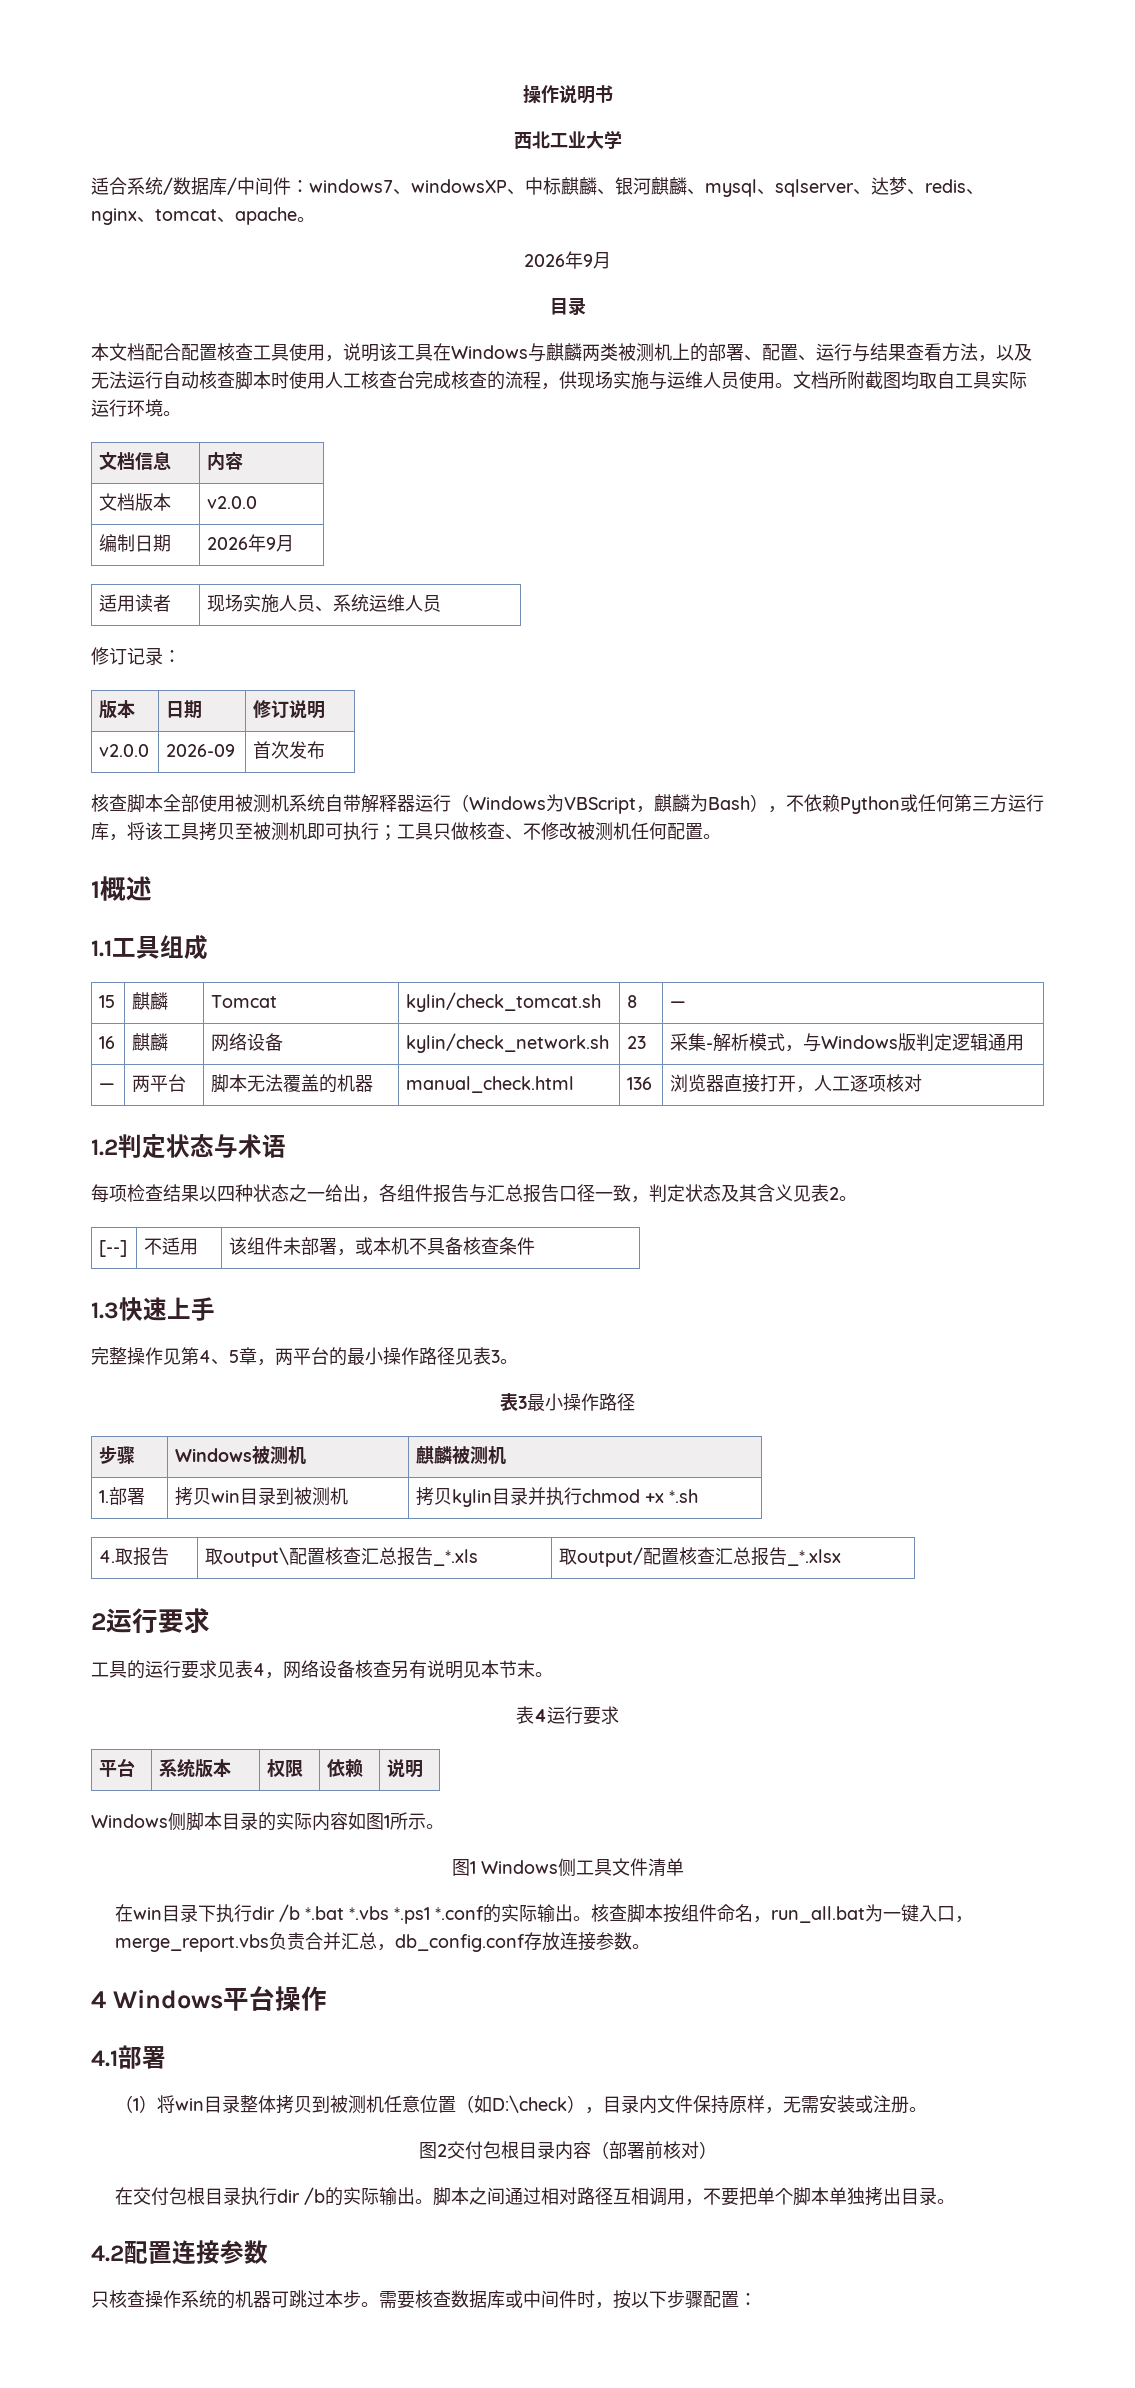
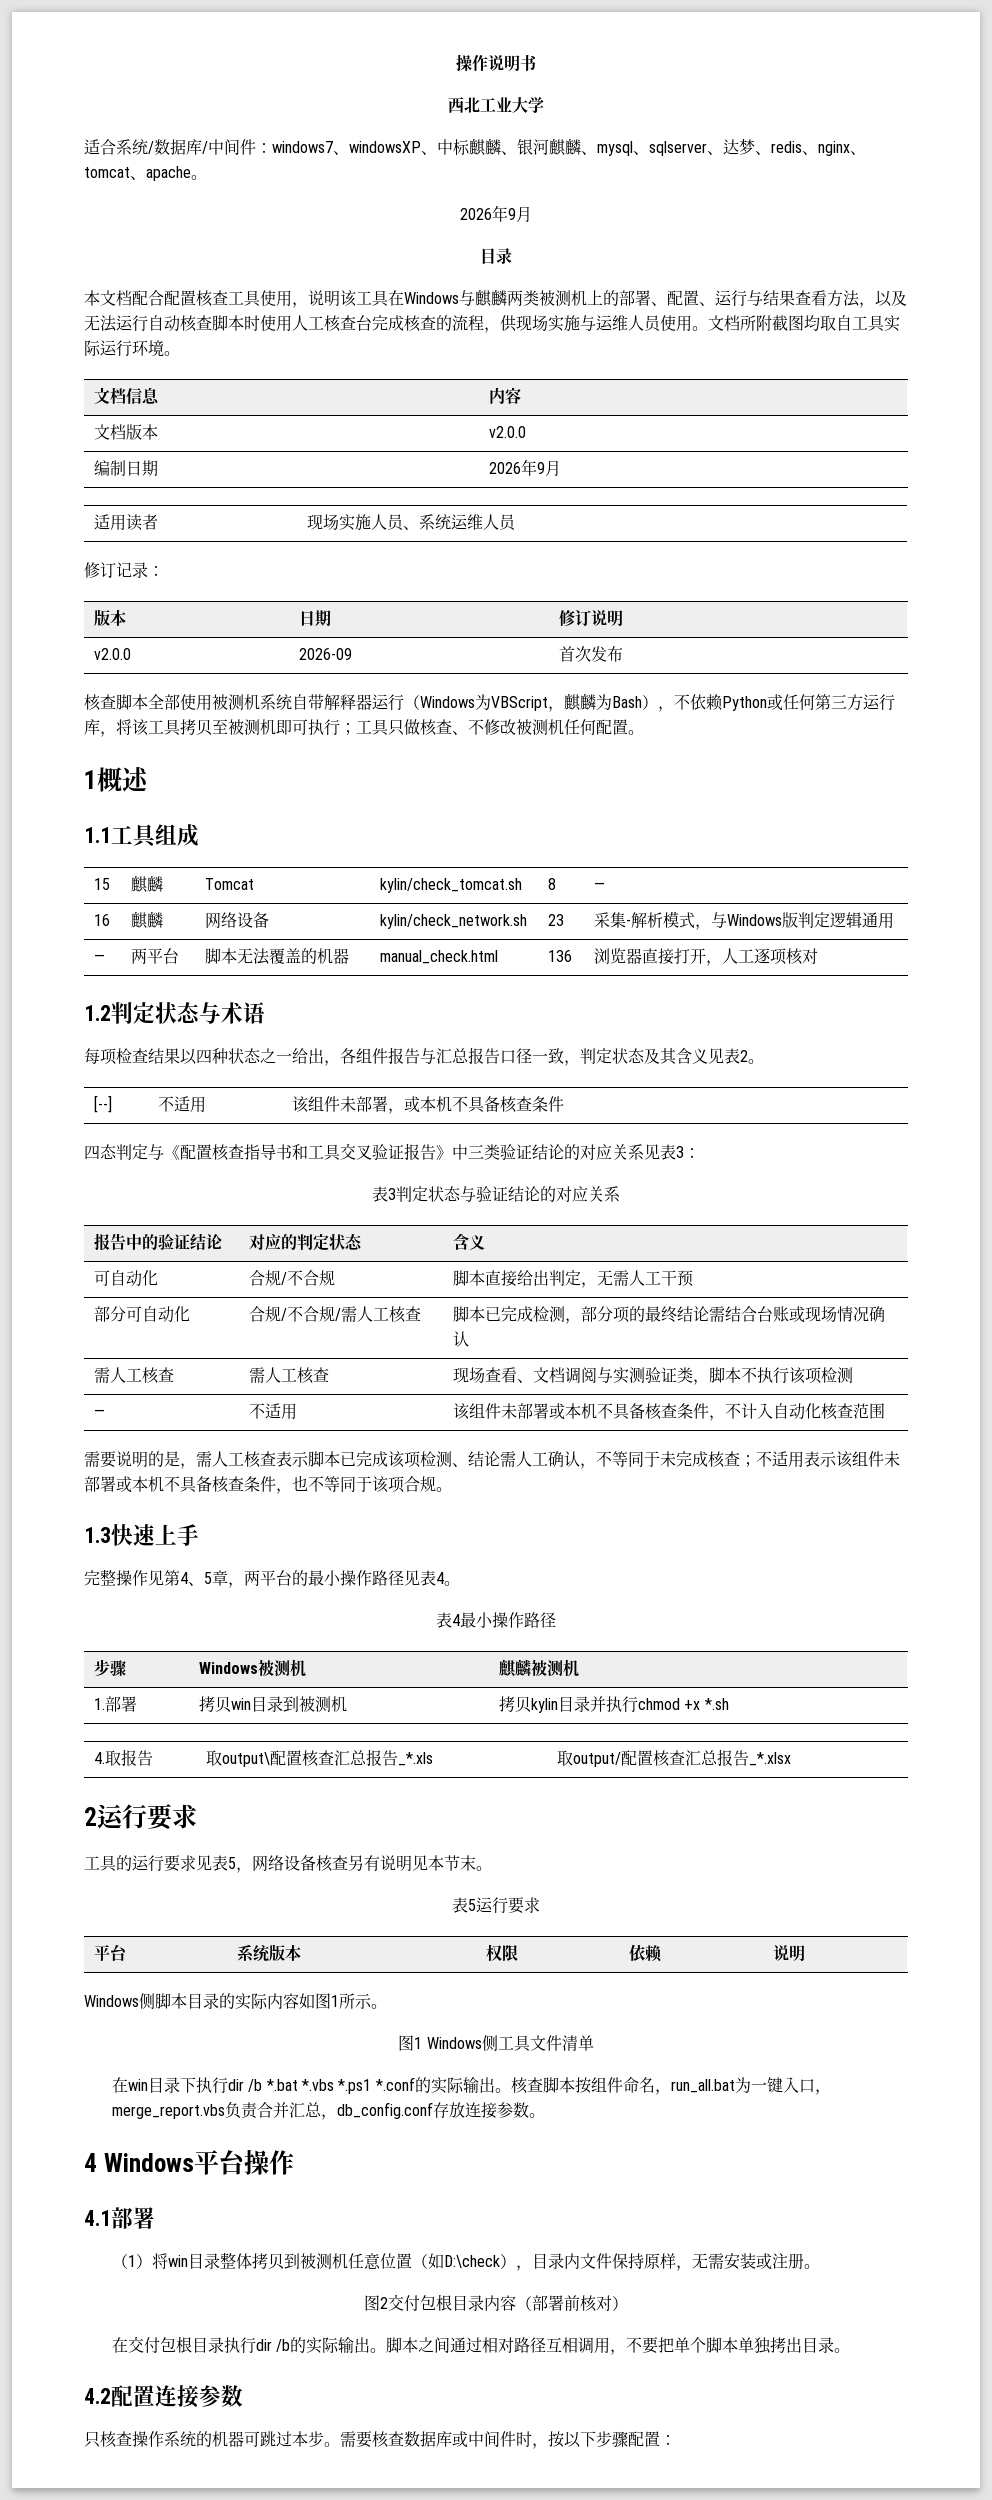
+ 四态判定与《配置核查指导书和工具交叉验证报告》中三类验证结论的对应关系见表3：
+ 表3判定状态与验证结论的对应关系
+ 报告中的验证结论 | 对应的判定状态 | 含义
+ 可自动化 | 合规/不合规 | 脚本直接给出判定，无需人工干预
+ 部分可自动化 | 合规/不合规/需人工核查 | 脚本已完成检测，部分项的最终结论需结合台账或现场情况确认
+ 需人工核查 | 需人工核查 | 现场查看、文档调阅与实测验证类，脚本不执行该项检测
+ — | 不适用 | 该组件未部署或本机不具备核查条件，不计入自动化核查范围
+ 需要说明的是，需人工核查表示脚本已完成该项检测、结论需人工确认，不等同于未完成核查；不适用表示该组件未部署或本机不具备核查条件，也不等同于该项合规。
- 完整操作见第4、5章，两平台的最小操作路径见表3。
- 表3最小操作路径
+ 完整操作见第4、5章，两平台的最小操作路径见表4。
+ 表4最小操作路径
- 工具的运行要求见表4，网络设备核查另有说明见本节末。
+ 工具的运行要求见表5，网络设备核查另有说明见本节末。
- 表4运行要求
+ 表5运行要求

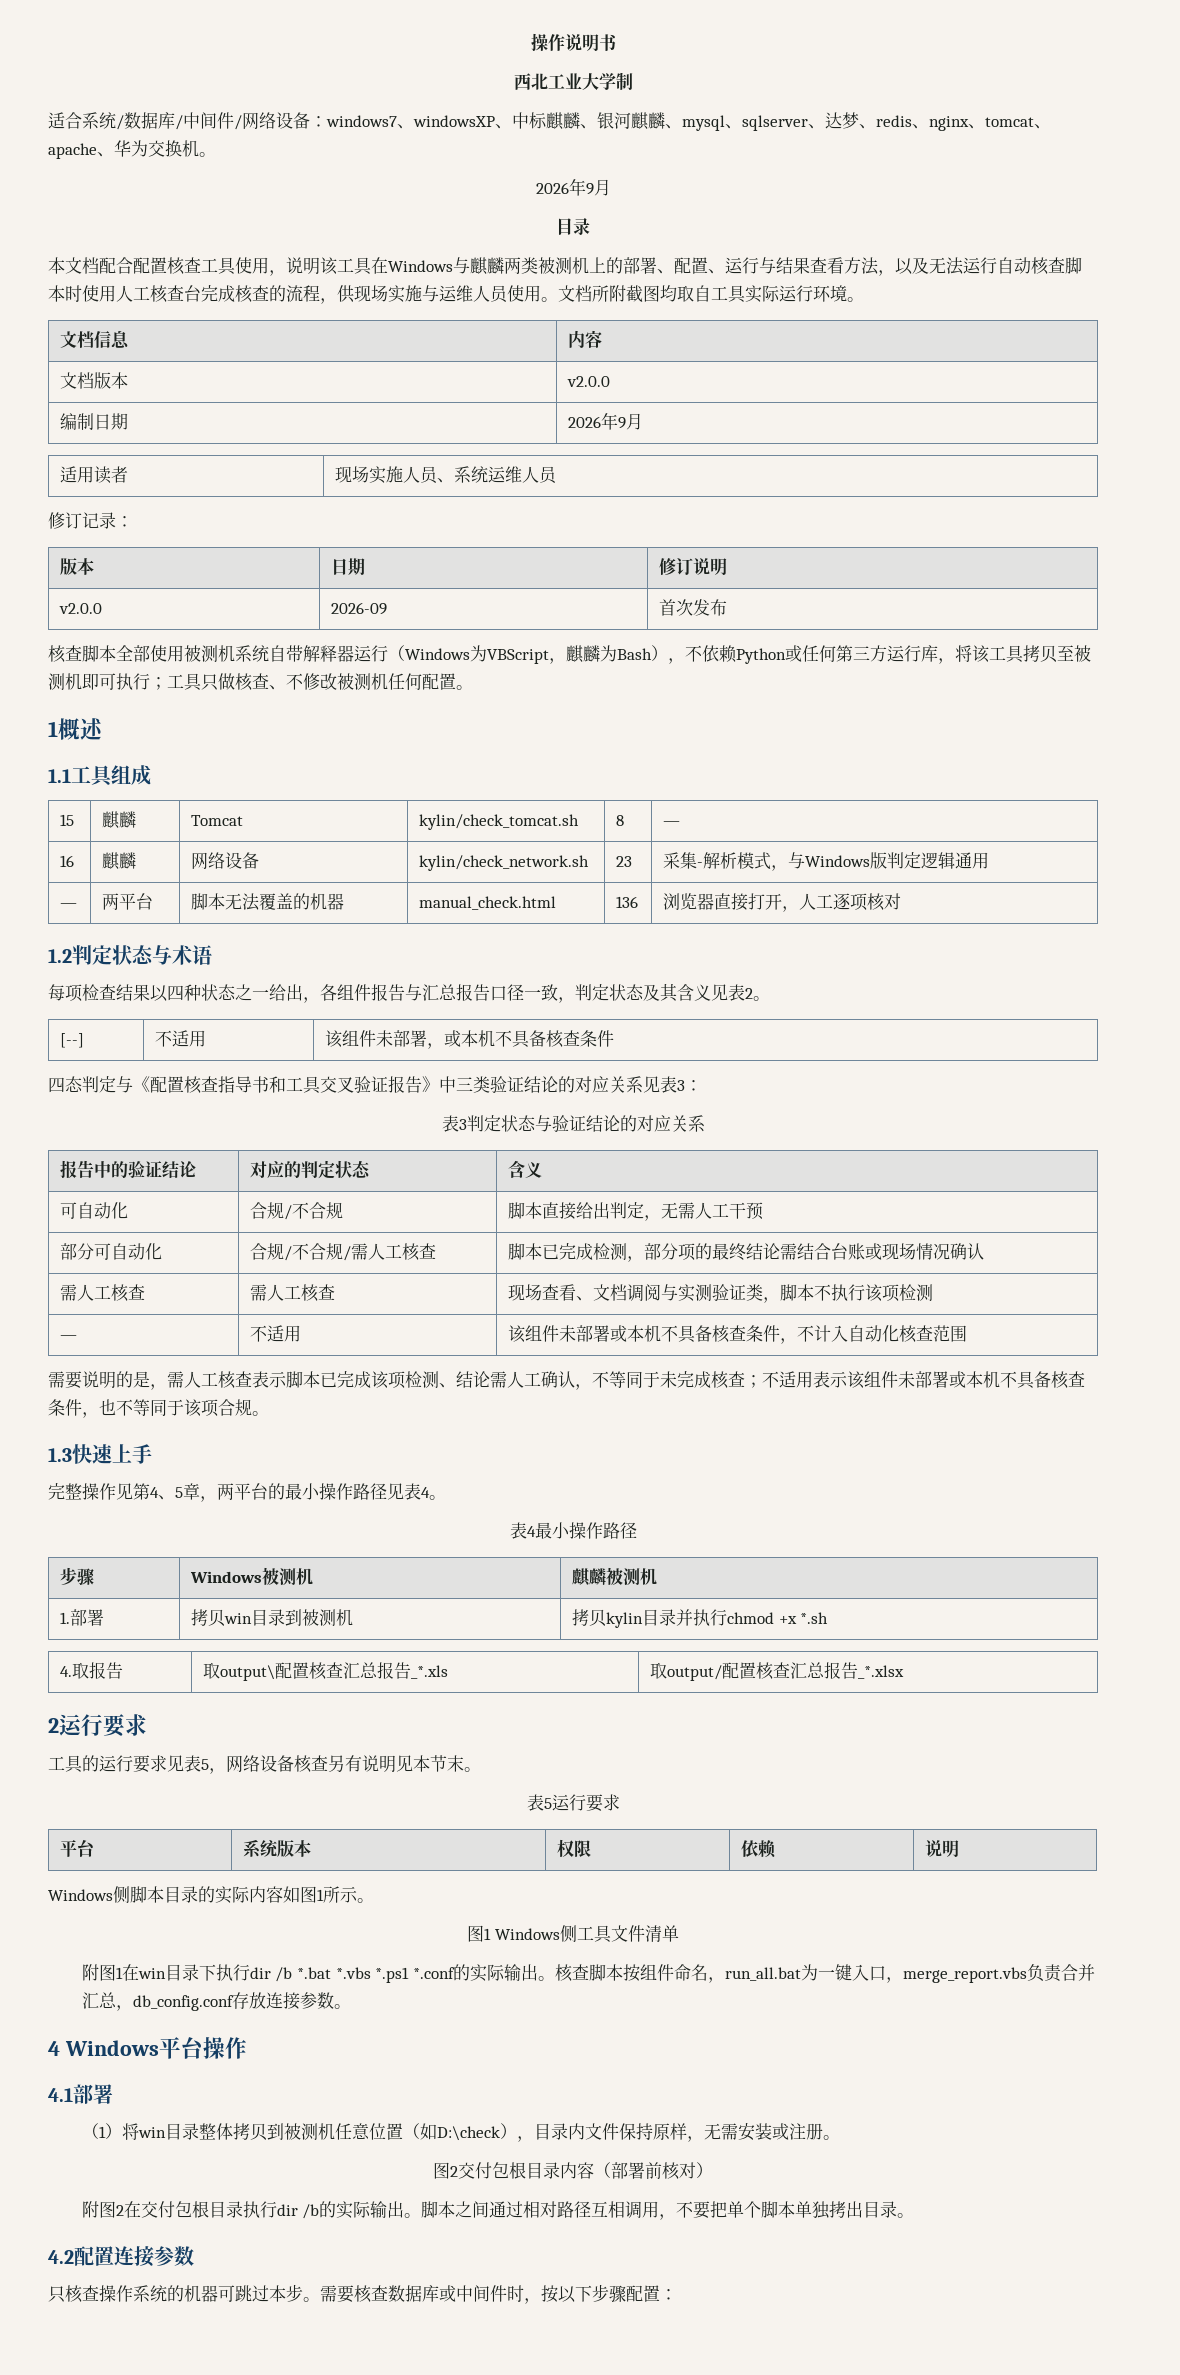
- 西北工业大学
+ 西北工业大学制
- 适合系统/数据库/中间件：windows7、windowsXP、中标麒麟、银河麒麟、mysql、sqlserver、达梦、redis、nginx、tomcat、apache。
+ 适合系统/数据库/中间件/网络设备：windows7、windowsXP、中标麒麟、银河麒麟、mysql、sqlserver、达梦、redis、nginx、tomcat、apache、华为交换机。
- 在win目录下执行dir /b *.bat *.vbs *.ps1 *.conf的实际输出。
+ 附图1在win目录下执行dir /b *.bat *.vbs *.ps1 *.conf的实际输出。
- 在交付包根目录执行dir /b的实际输出。
+ 附图2在交付包根目录执行dir /b的实际输出。

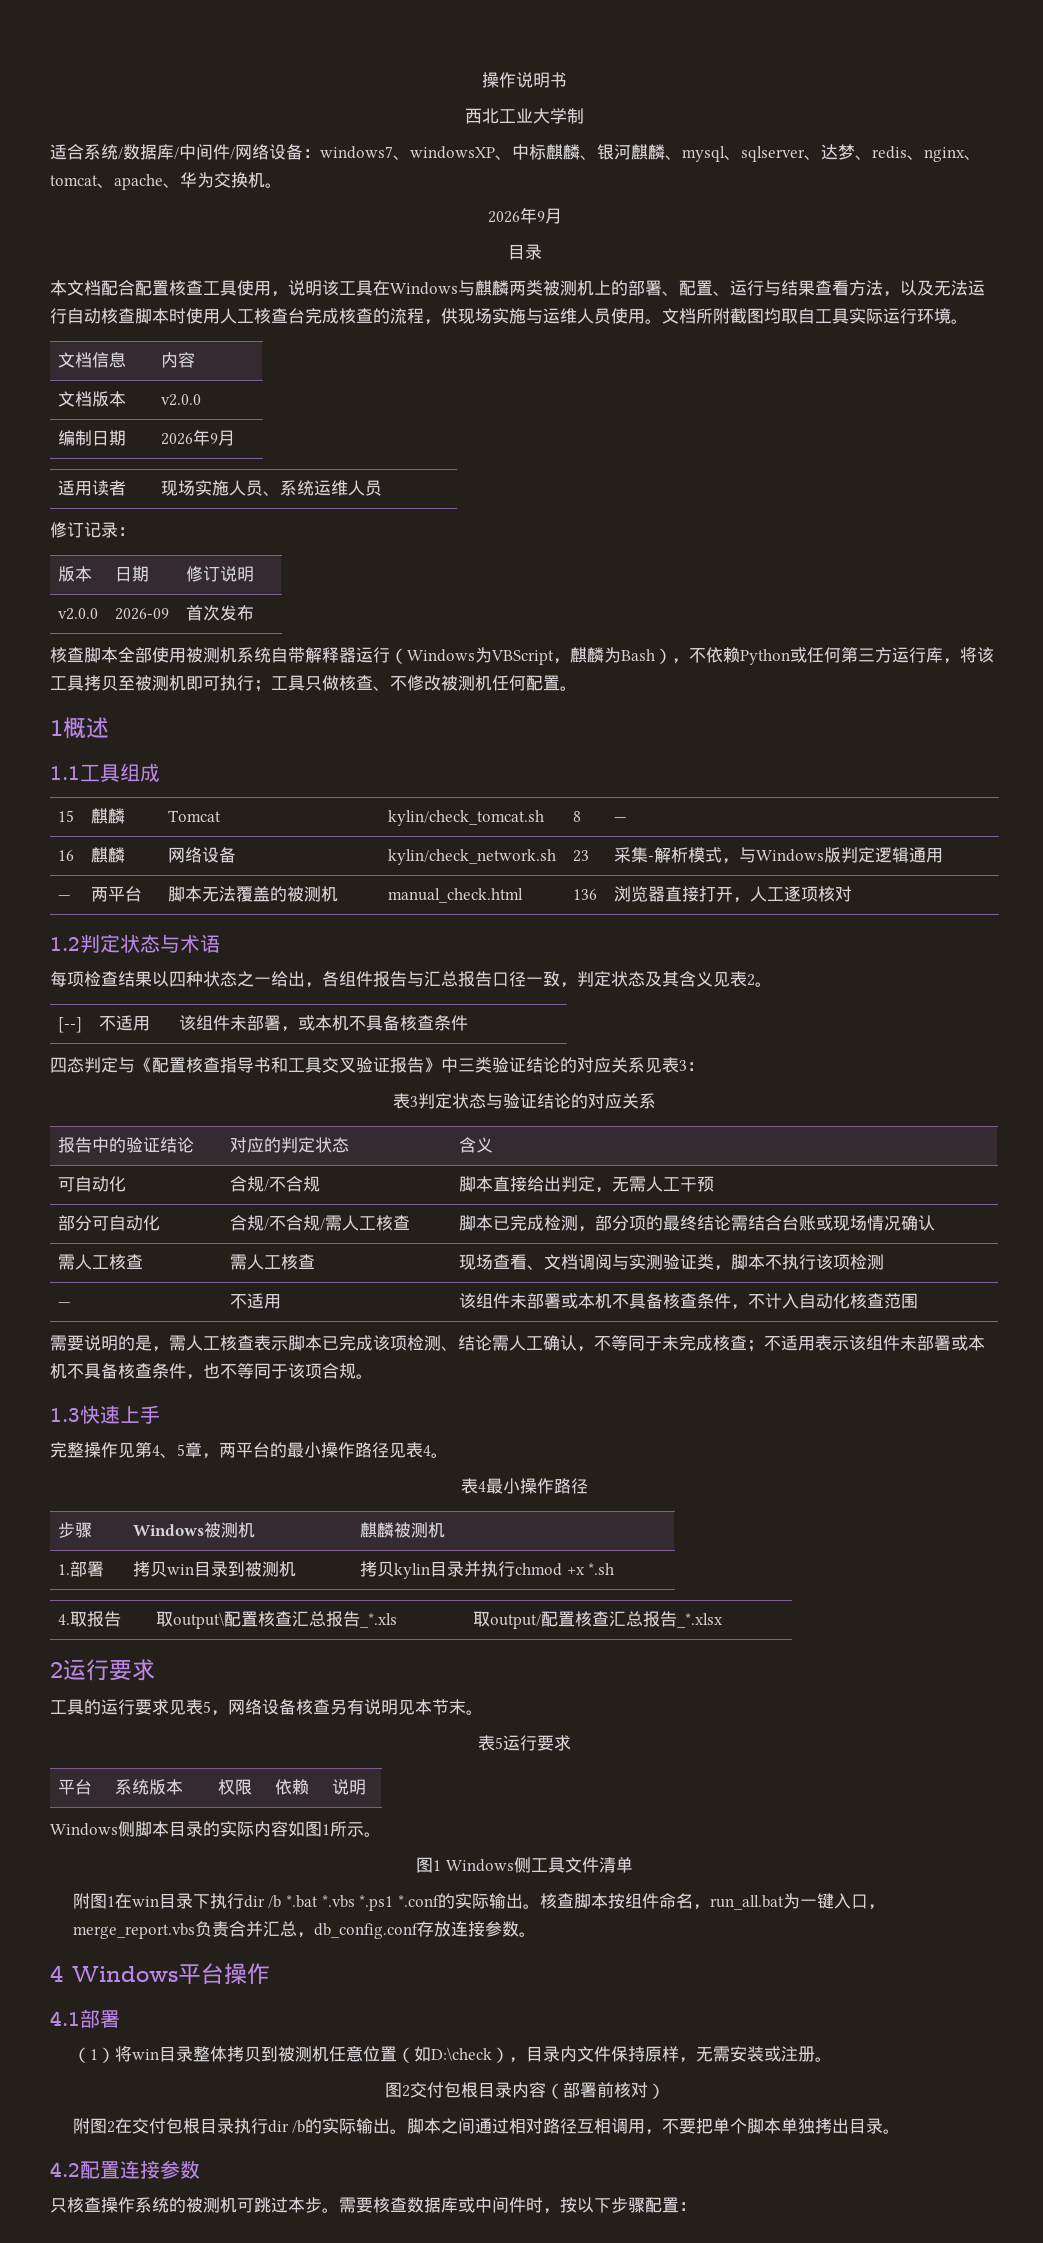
- — | 两平台 | 脚本无法覆盖的机器 | manual_check.html | 136 | 浏览器直接打开，人工逐项核对
+ — | 两平台 | 脚本无法覆盖的被测机 | manual_check.html | 136 | 浏览器直接打开，人工逐项核对
- 只核查操作系统的机器可跳过本步。
+ 只核查操作系统的被测机可跳过本步。

